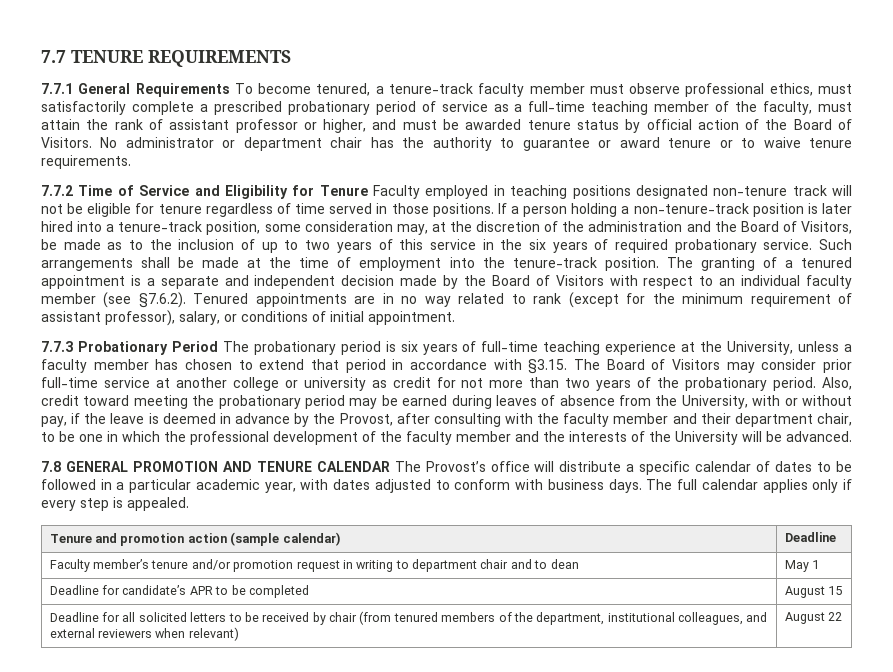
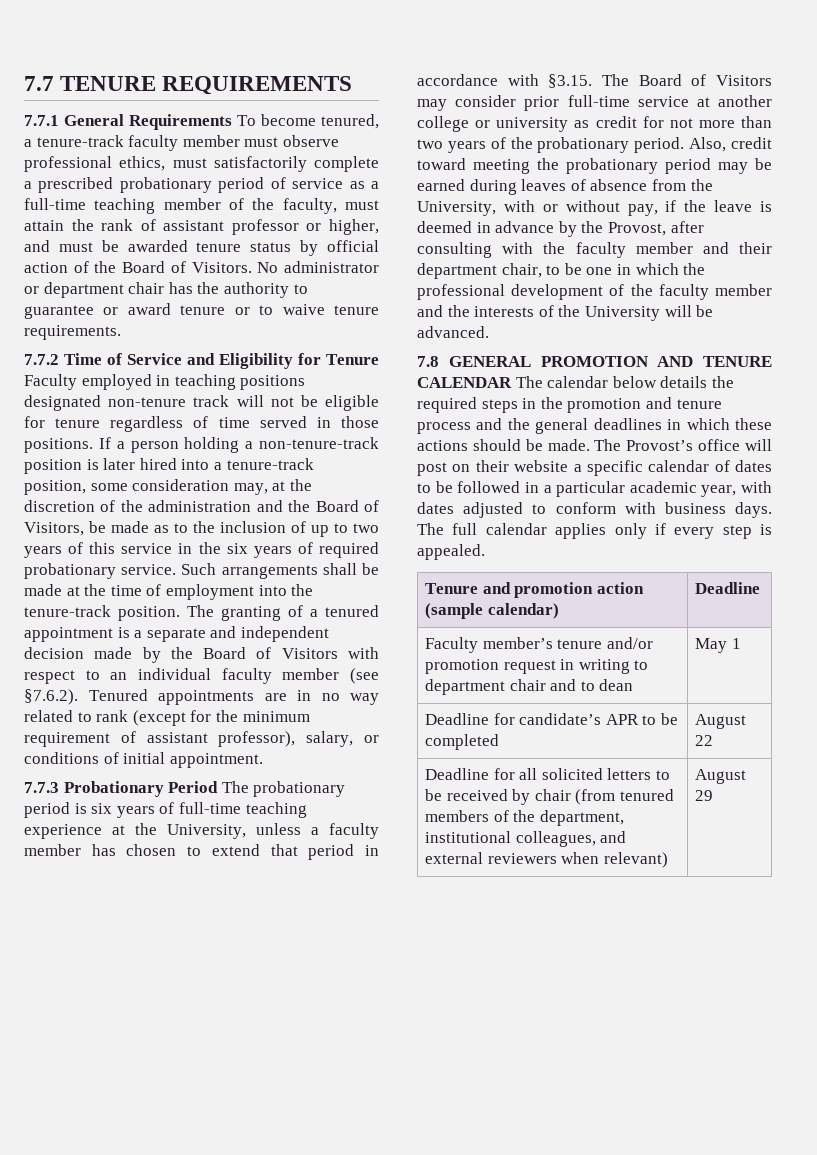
- 7.8 GENERAL PROMOTION AND TENURE CALENDAR The Provost’s office will distribute a specific calendar of dates to be followed in a particular academic year, with dates adjusted to conform with business days.
+ 7.8 GENERAL PROMOTION AND TENURE CALENDAR The calendar below details the required steps in the promotion and tenure process and the general deadlines in which these actions should be made. The Provost’s office will post on their website a specific calendar of dates to be followed in a particular academic year, with dates adjusted to conform with business days.
- Deadline for candidate’s APR to be completed | August 15
+ Deadline for candidate’s APR to be completed | August 22
- Deadline for all solicited letters to be received by chair (from tenured members of the department, institutional colleagues, and external reviewers when relevant) | August 22
+ Deadline for all solicited letters to be received by chair (from tenured members of the department, institutional colleagues, and external reviewers when relevant) | August 29

